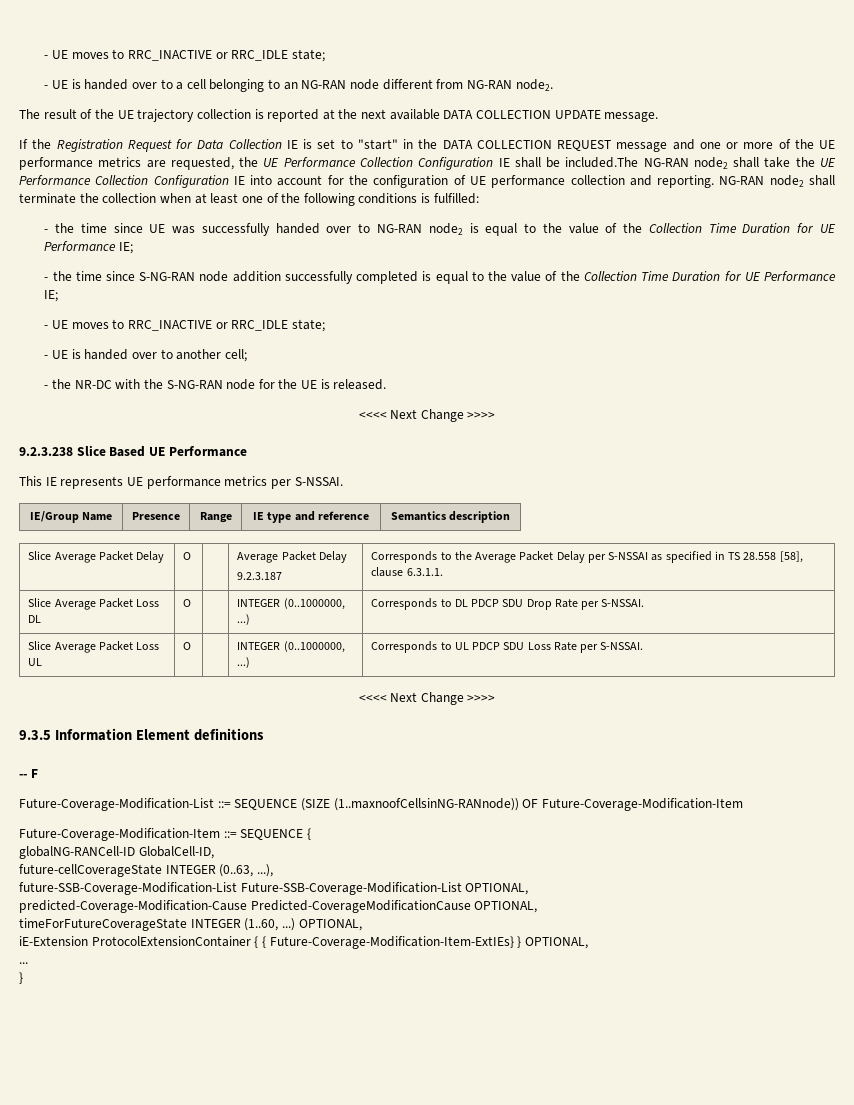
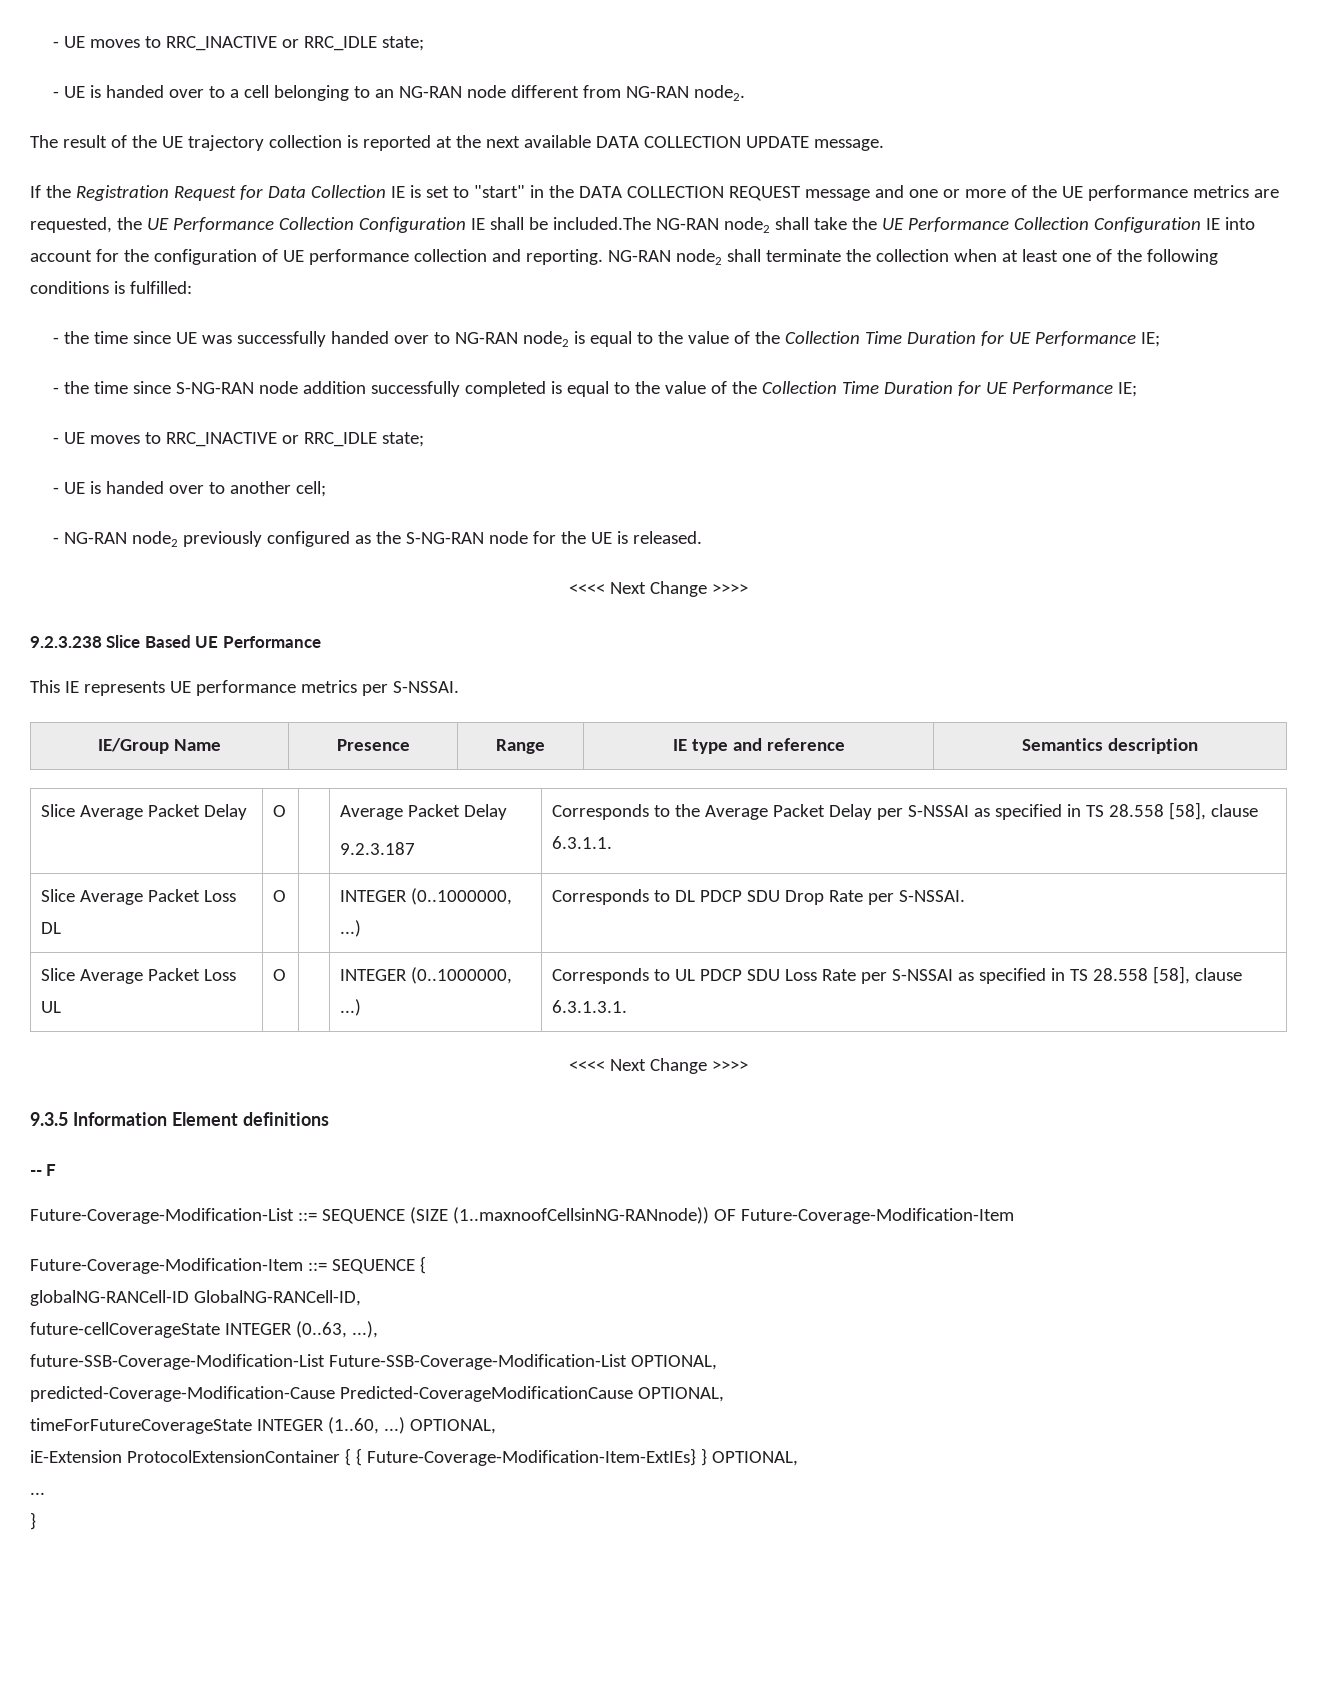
- - the NR-DC with the S-NG-RAN node for the UE is released.
+ - NG-RAN node2 previously configured as the S-NG-RAN node for the UE is released.
- Slice Average Packet Loss UL | O | | INTEGER (0..1000000, ...) | Corresponds to UL PDCP SDU Loss Rate per S-NSSAI.
+ Slice Average Packet Loss UL | O | | INTEGER (0..1000000, ...) | Corresponds to UL PDCP SDU Loss Rate per S-NSSAI as specified in TS 28.558 [58], clause 6.3.1.3.1.
- globalNG-RANCell-ID GlobalCell-ID,
+ globalNG-RANCell-ID GlobalNG-RANCell-ID,

